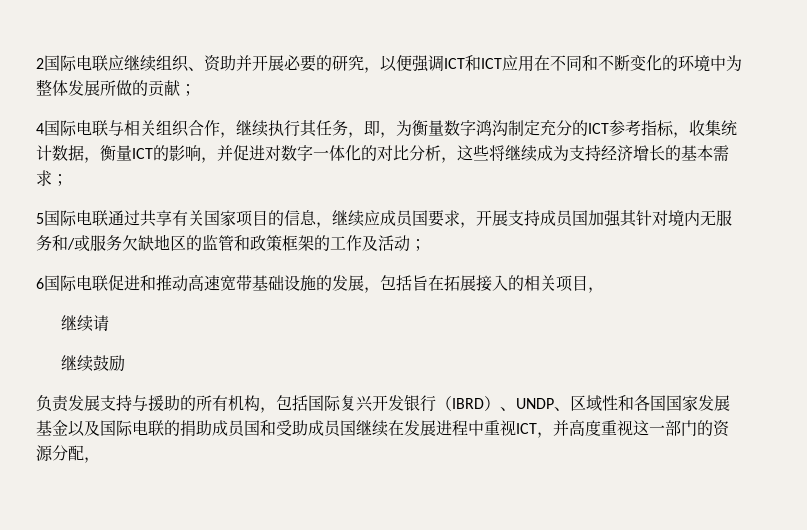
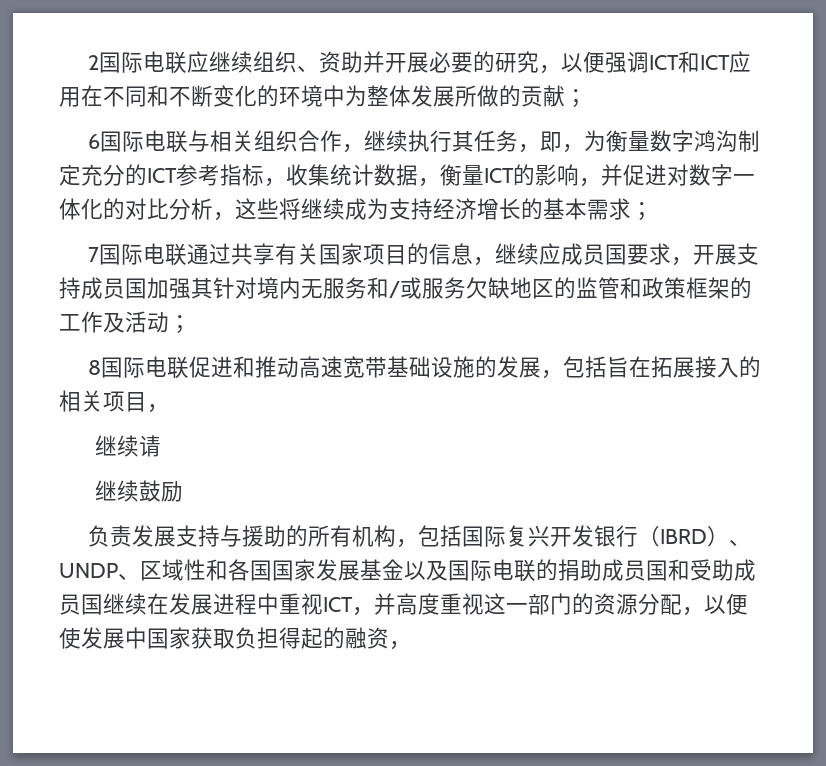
- 4国际电联与相关组织合作，继续执行其任务，即，为衡量数字鸿沟制定充分的ICT参考指标，收集统计数据，衡量ICT的影响，并促进对数字一体化的对比分析，这些将继续成为支持经济增长的基本需求；
+ 6国际电联与相关组织合作，继续执行其任务，即，为衡量数字鸿沟制定充分的ICT参考指标，收集统计数据，衡量ICT的影响，并促进对数字一体化的对比分析，这些将继续成为支持经济增长的基本需求；
- 5国际电联通过共享有关国家项目的信息，继续应成员国要求，开展支持成员国加强其针对境内无服务和/或服务欠缺地区的监管和政策框架的工作及活动；
+ 7国际电联通过共享有关国家项目的信息，继续应成员国要求，开展支持成员国加强其针对境内无服务和/或服务欠缺地区的监管和政策框架的工作及活动；
- 6国际电联促进和推动高速宽带基础设施的发展，包括旨在拓展接入的相关项目，
+ 8国际电联促进和推动高速宽带基础设施的发展，包括旨在拓展接入的相关项目，
- 负责发展支持与援助的所有机构，包括国际复兴开发银行（IBRD）、UNDP、区域性和各国国家发展基金以及国际电联的捐助成员国和受助成员国继续在发展进程中重视ICT，并高度重视这一部门的资源分配，
+ 负责发展支持与援助的所有机构，包括国际复兴开发银行（IBRD）、UNDP、区域性和各国国家发展基金以及国际电联的捐助成员国和受助成员国继续在发展进程中重视ICT，并高度重视这一部门的资源分配，以便使发展中国家获取负担得起的融资，

